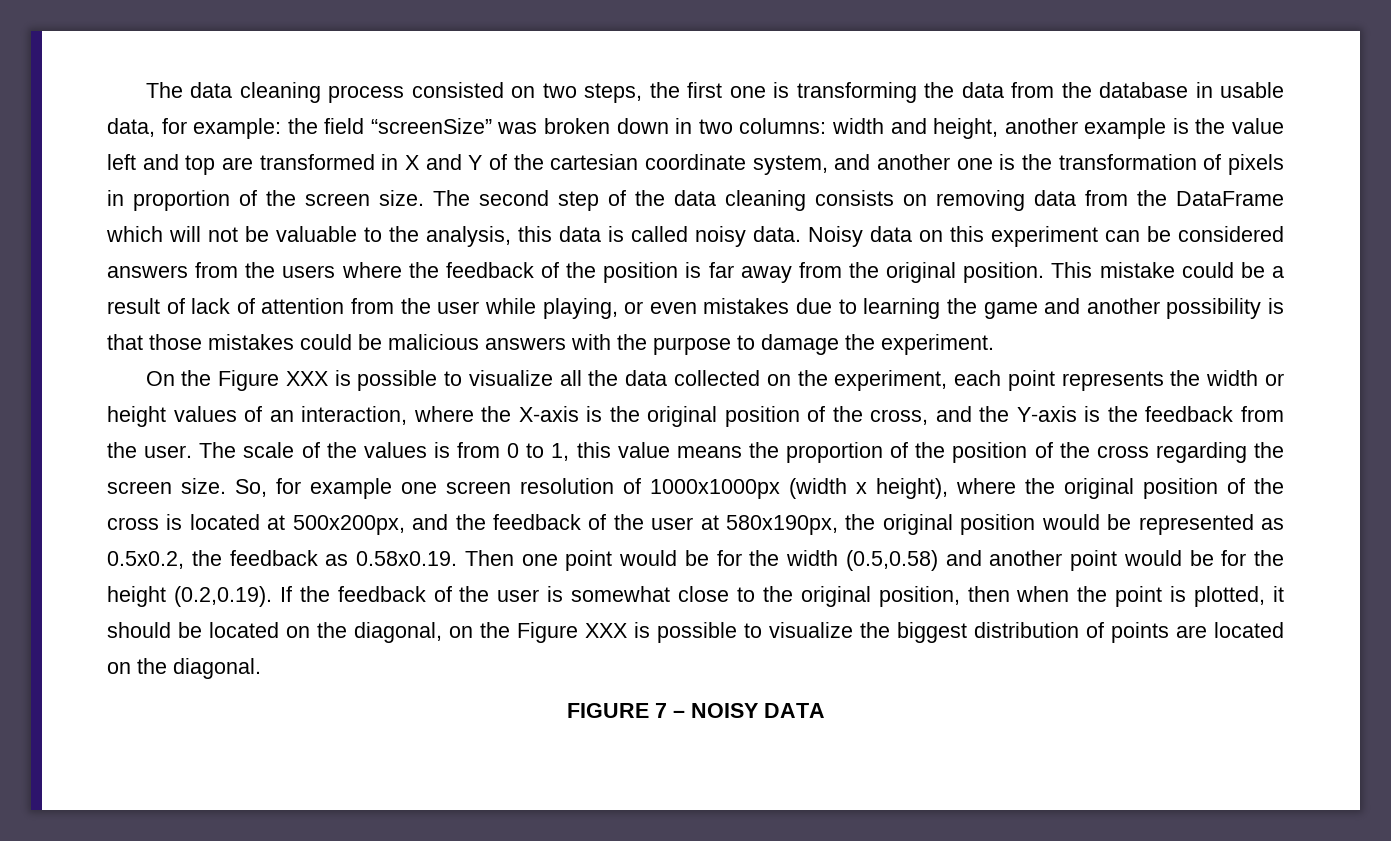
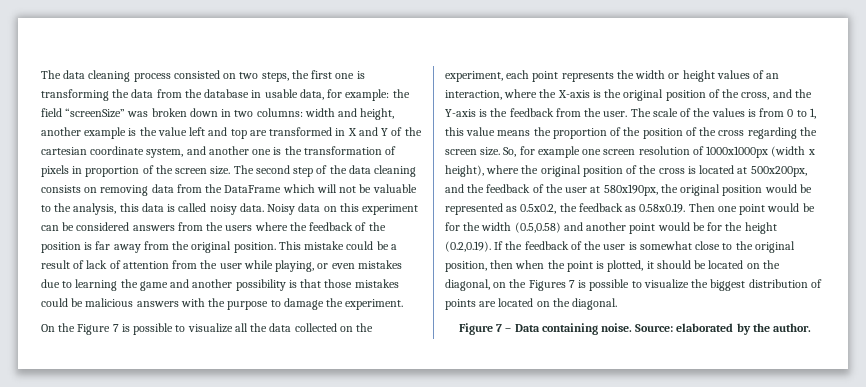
- On the Figure XXX is possible to visualize all the data collected on the experiment, each point represents the width or height values of an interaction, where the X-axis is the original position of the cross, and the Y-axis is the feedback from the user.
+ On the Figure 7 is possible to visualize all the data collected on the experiment, each point represents the width or height values of an interaction, where the X-axis is the original position of the cross, and the Y-axis is the feedback from the user.
- So, for example one screen resolution of 1000x1000px (width x height), where the original position of the cross is located at 500x200px, and the feedback of the user at 580x190px, the original position would be represented as 0.5x0.2, the feedback as 0.58x0.19. Then one point would be for the width (0.5,0.58) and another point would be for the height (0.2,0.19). If the feedback of the user is somewhat close to the original position, then when the point is plotted, it should be located on the diagonal, on the Figure XXX is possible to visualize the biggest distribution of points are located on the diagonal.
+ So, for example one screen resolution of 1000x1000px (width x height), where the original position of the cross is located at 500x200px, and the feedback of the user at 580x190px, the original position would be represented as 0.5x0.2, the feedback as 0.58x0.19. Then one point would be for the width (0.5,0.58) and another point would be for the height (0.2,0.19). If the feedback of the user is somewhat close to the original position, then when the point is plotted, it should be located on the diagonal, on the Figures 7 is possible to visualize the biggest distribution of points are located on the diagonal.
- FIGURE 7 – NOISY DATA
+ Figure 7 – Data containing noise. Source: elaborated by the author.

